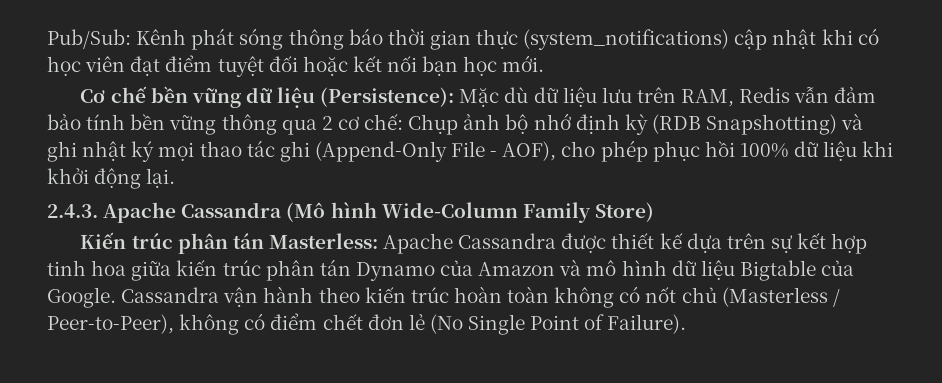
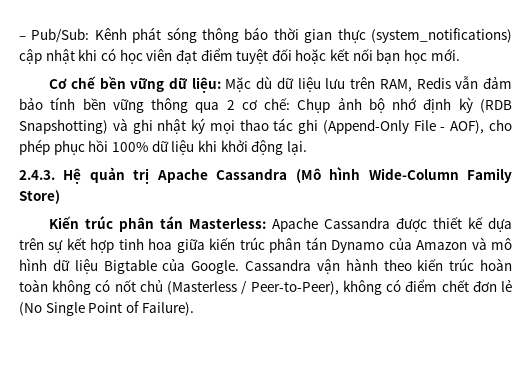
- Pub/Sub: Kênh phát sóng thông báo thời gian thực (system_notifications) cập nhật khi có học viên đạt điểm tuyệt đối hoặc kết nối bạn học mới.
+ – Pub/Sub: Kênh phát sóng thông báo thời gian thực (system_notifications) cập nhật khi có học viên đạt điểm tuyệt đối hoặc kết nối bạn học mới.
- Cơ chế bền vững dữ liệu (Persistence): Mặc dù dữ liệu lưu trên RAM, Redis vẫn đảm bảo tính bền vững thông qua 2 cơ chế: Chụp ảnh bộ nhớ định kỳ (RDB Snapshotting) và ghi nhật ký mọi thao tác ghi (Append-Only File - AOF), cho phép phục hồi 100% dữ liệu khi khởi động lại.
+ Cơ chế bền vững dữ liệu: Mặc dù dữ liệu lưu trên RAM, Redis vẫn đảm bảo tính bền vững thông qua 2 cơ chế: Chụp ảnh bộ nhớ định kỳ (RDB Snapshotting) và ghi nhật ký mọi thao tác ghi (Append-Only File - AOF), cho phép phục hồi 100% dữ liệu khi khởi động lại.
- 2.4.3. Apache Cassandra (Mô hình Wide-Column Family Store)
+ 2.4.3. Hệ quản trị Apache Cassandra (Mô hình Wide-Column Family Store)

